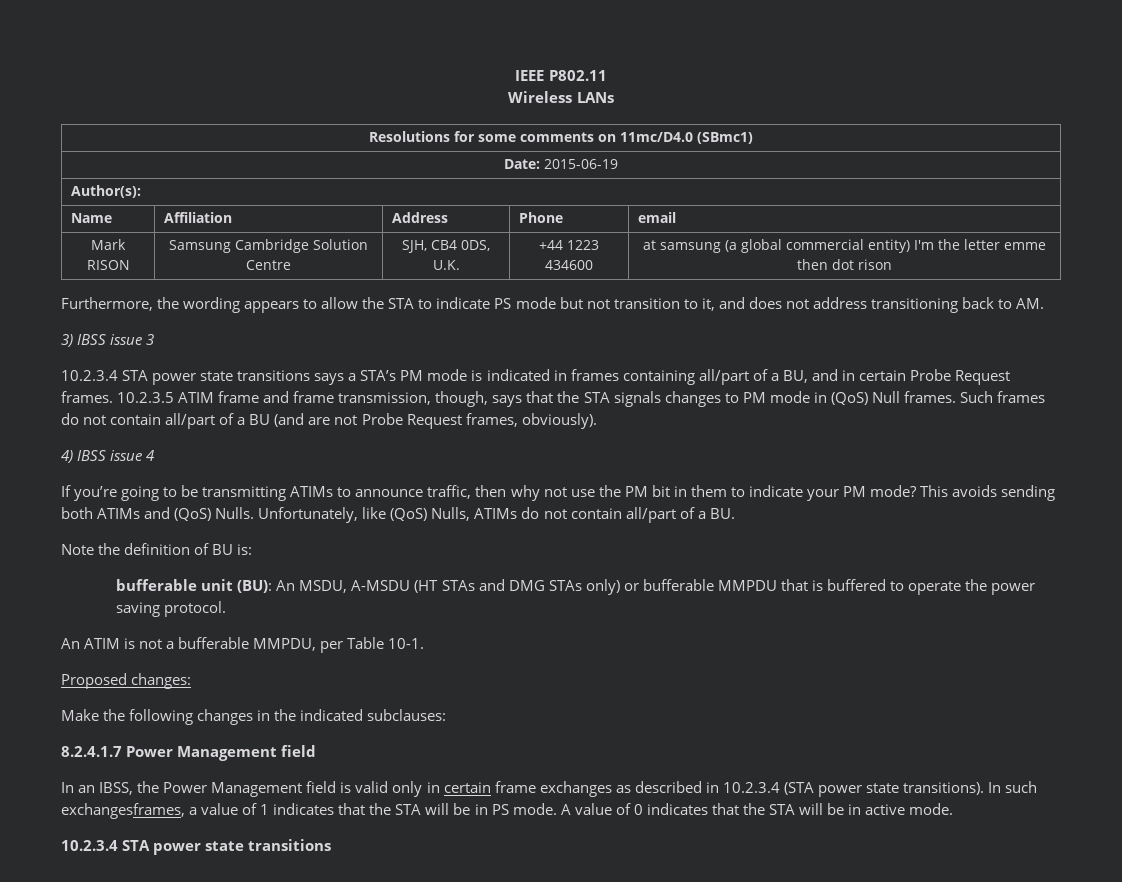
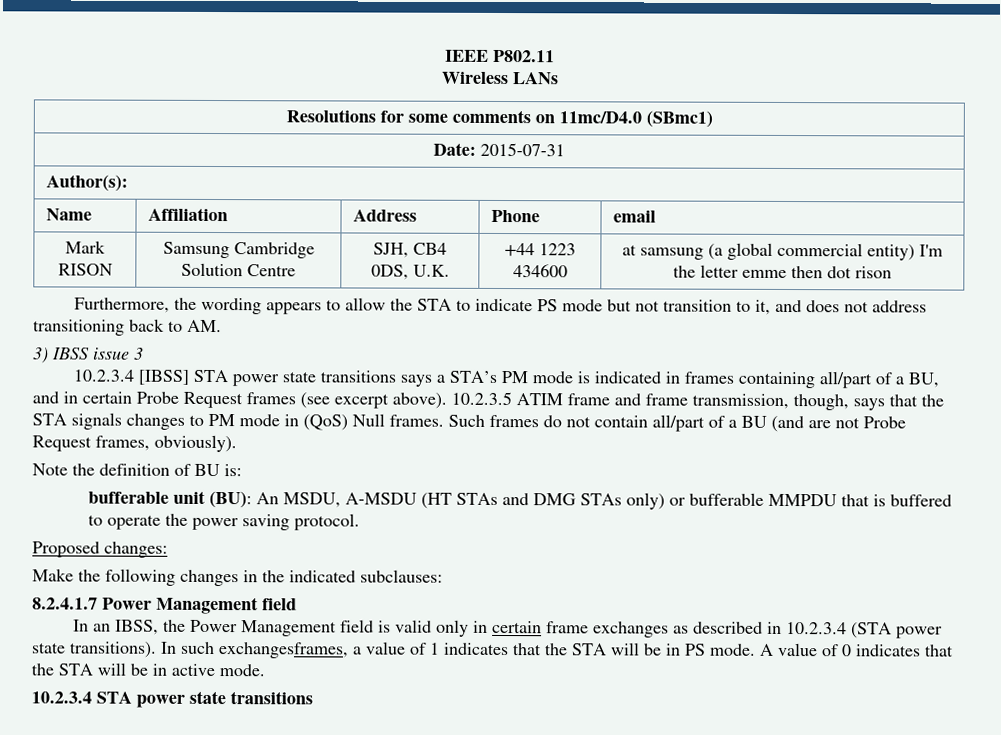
- Date: 2015-06-19
+ Date: 2015-07-31
- 10.2.3.4 STA power state transitions says a STA’s PM mode is indicated in frames containing all/part of a BU, and in certain Probe Request frames.
+ 10.2.3.4 [IBSS] STA power state transitions says a STA’s PM mode is indicated in frames containing all/part of a BU, and in certain Probe Request frames (see excerpt above).
- 4) IBSS issue 4
- If you’re going to be transmitting ATIMs to announce traffic, then why not use the PM bit in them to indicate your PM mode? This avoids sending both ATIMs and (QoS) Nulls. Unfortunately, like (QoS) Nulls, ATIMs do not contain all/part of a BU.
- An ATIM is not a bufferable MMPDU, per Table 10-1.

